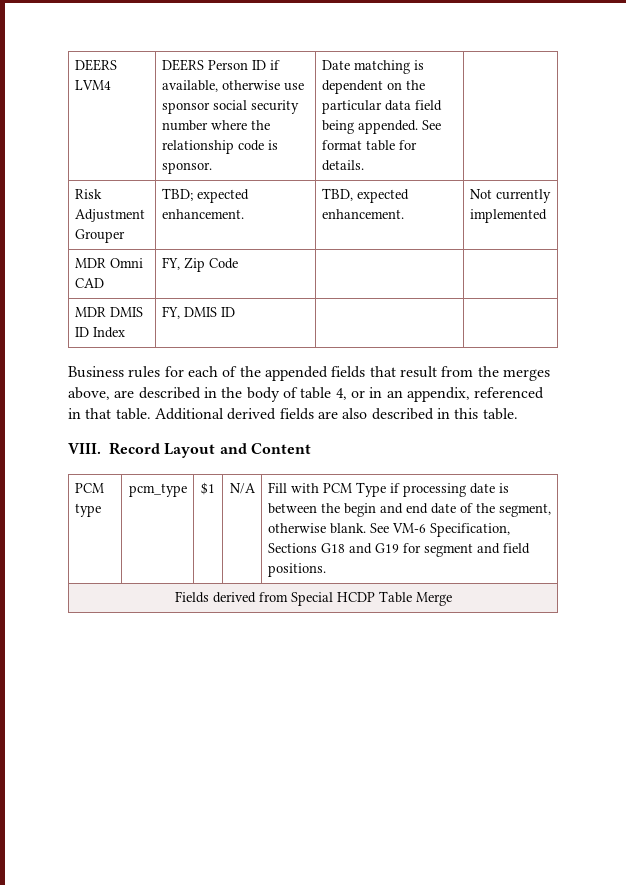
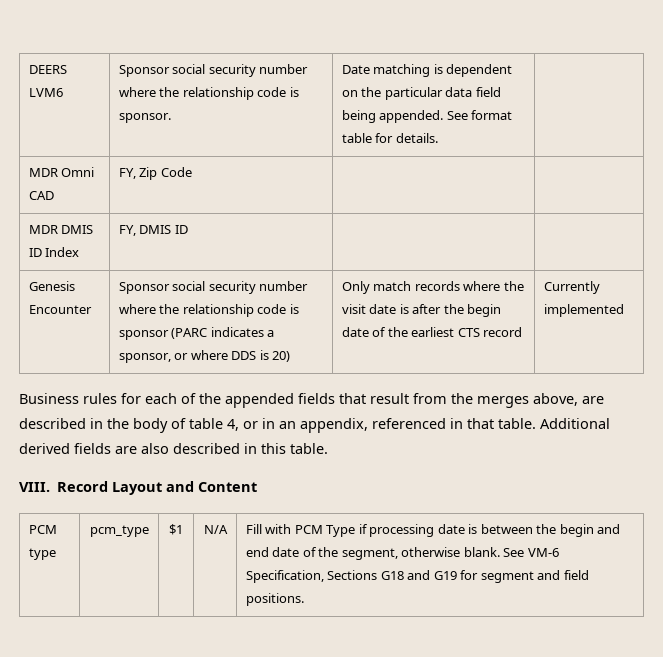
- DEERS LVM4 | DEERS Person ID if available, otherwise use sponsor social security number where the relationship code is sponsor. | Date matching is dependent on the particular data field being appended. See format table for details. |
+ DEERS LVM6 | Sponsor social security number where the relationship code is sponsor. | Date matching is dependent on the particular data field being appended. See format table for details. |
- Risk Adjustment Grouper | TBD; expected enhancement. | TBD, expected enhancement. | Not currently implemented
+ Genesis Encounter | Sponsor social security number where the relationship code is sponsor (PARC indicates a sponsor, or where DDS is 20) | Only match records where the visit date is after the begin date of the earliest CTS record | Currently implemented
- Fields derived from Special HCDP Table Merge

